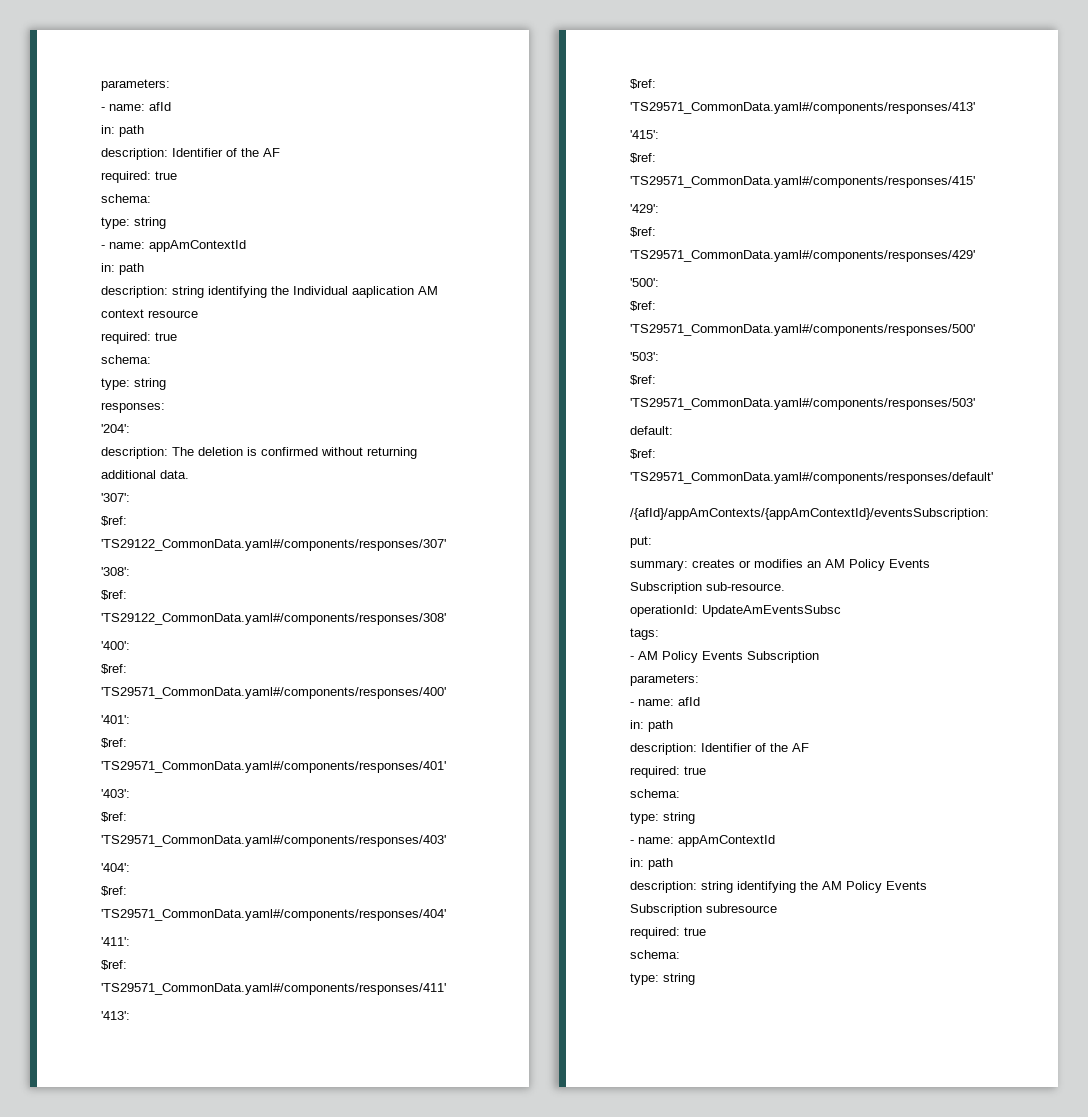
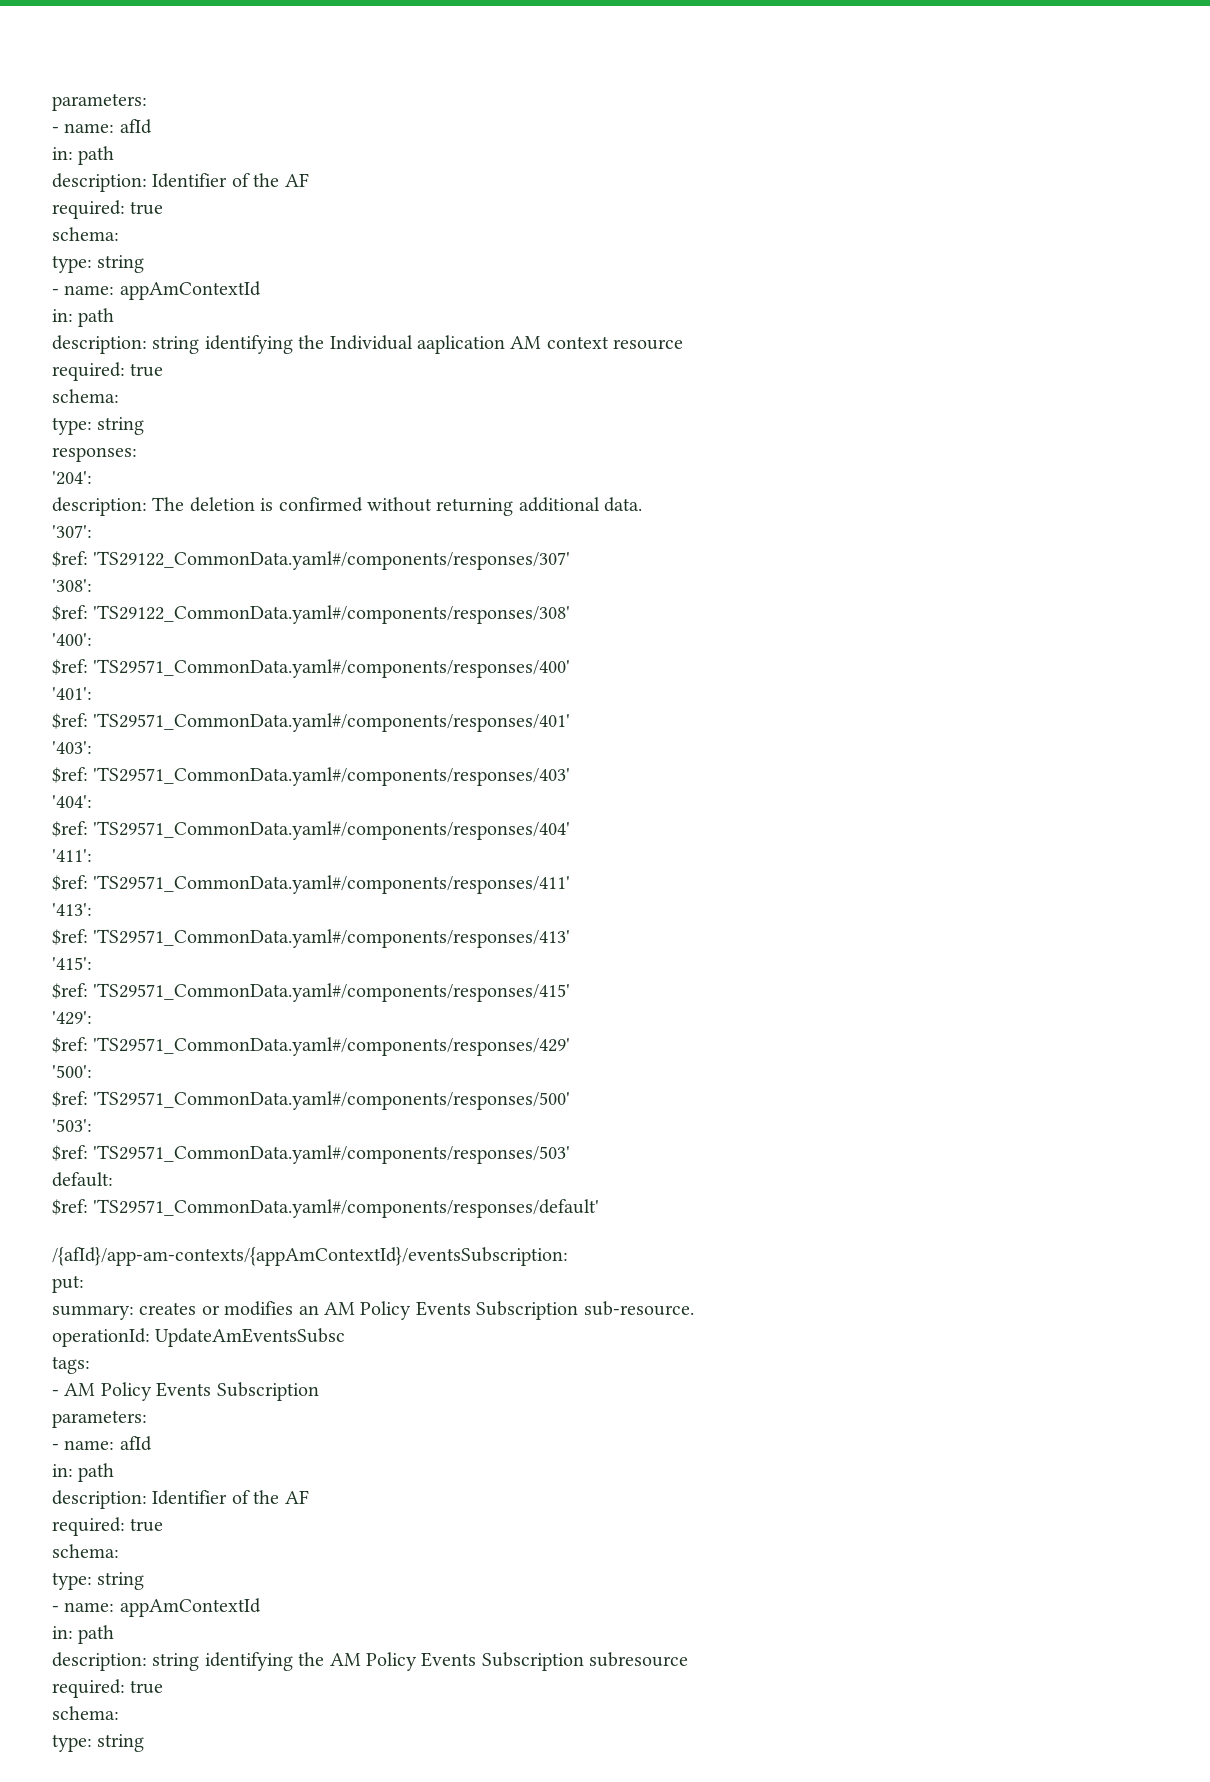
- /{afId}/appAmContexts/{appAmContextId}/eventsSubscription:
+ /{afId}/app-am-contexts/{appAmContextId}/eventsSubscription:

